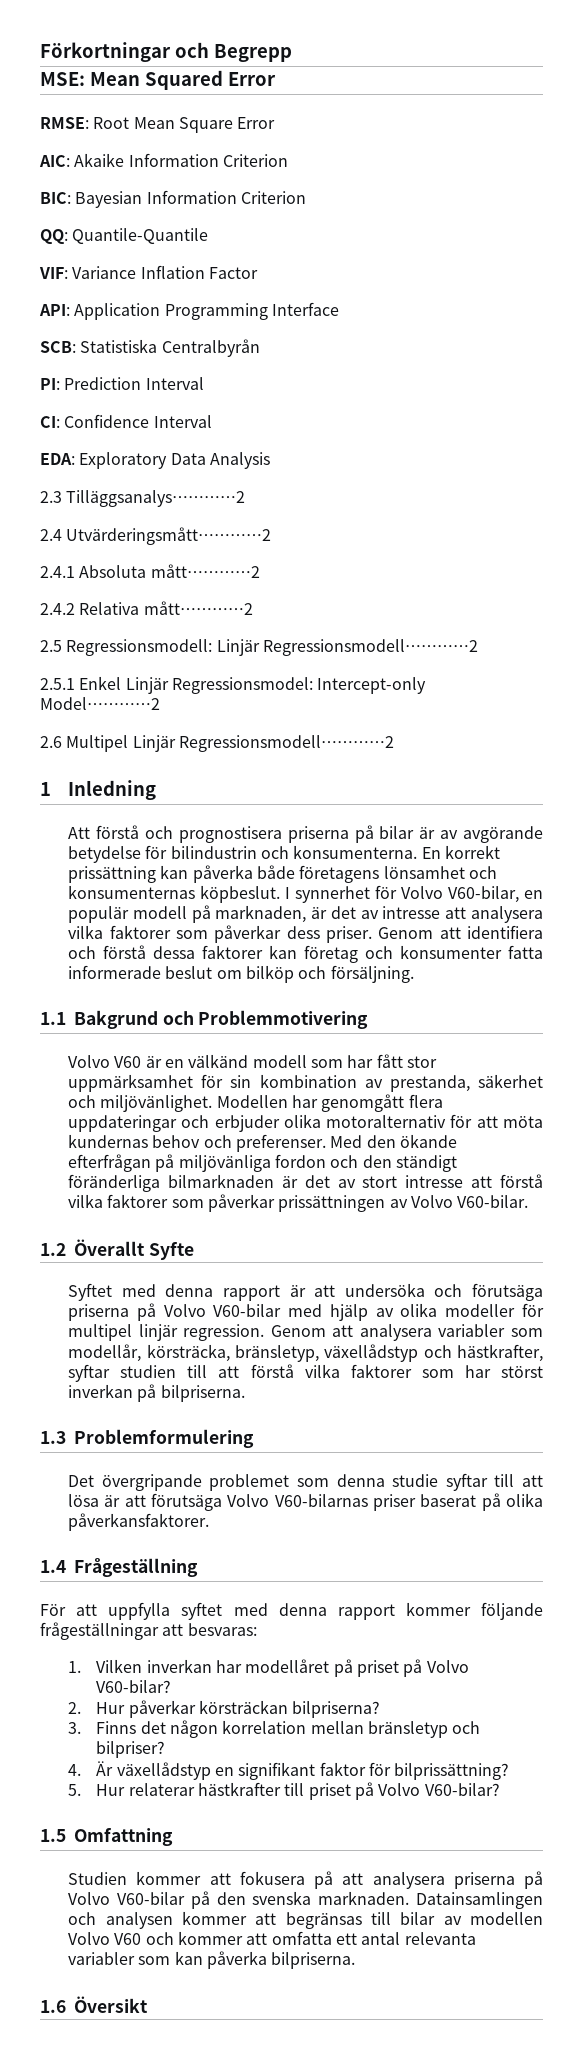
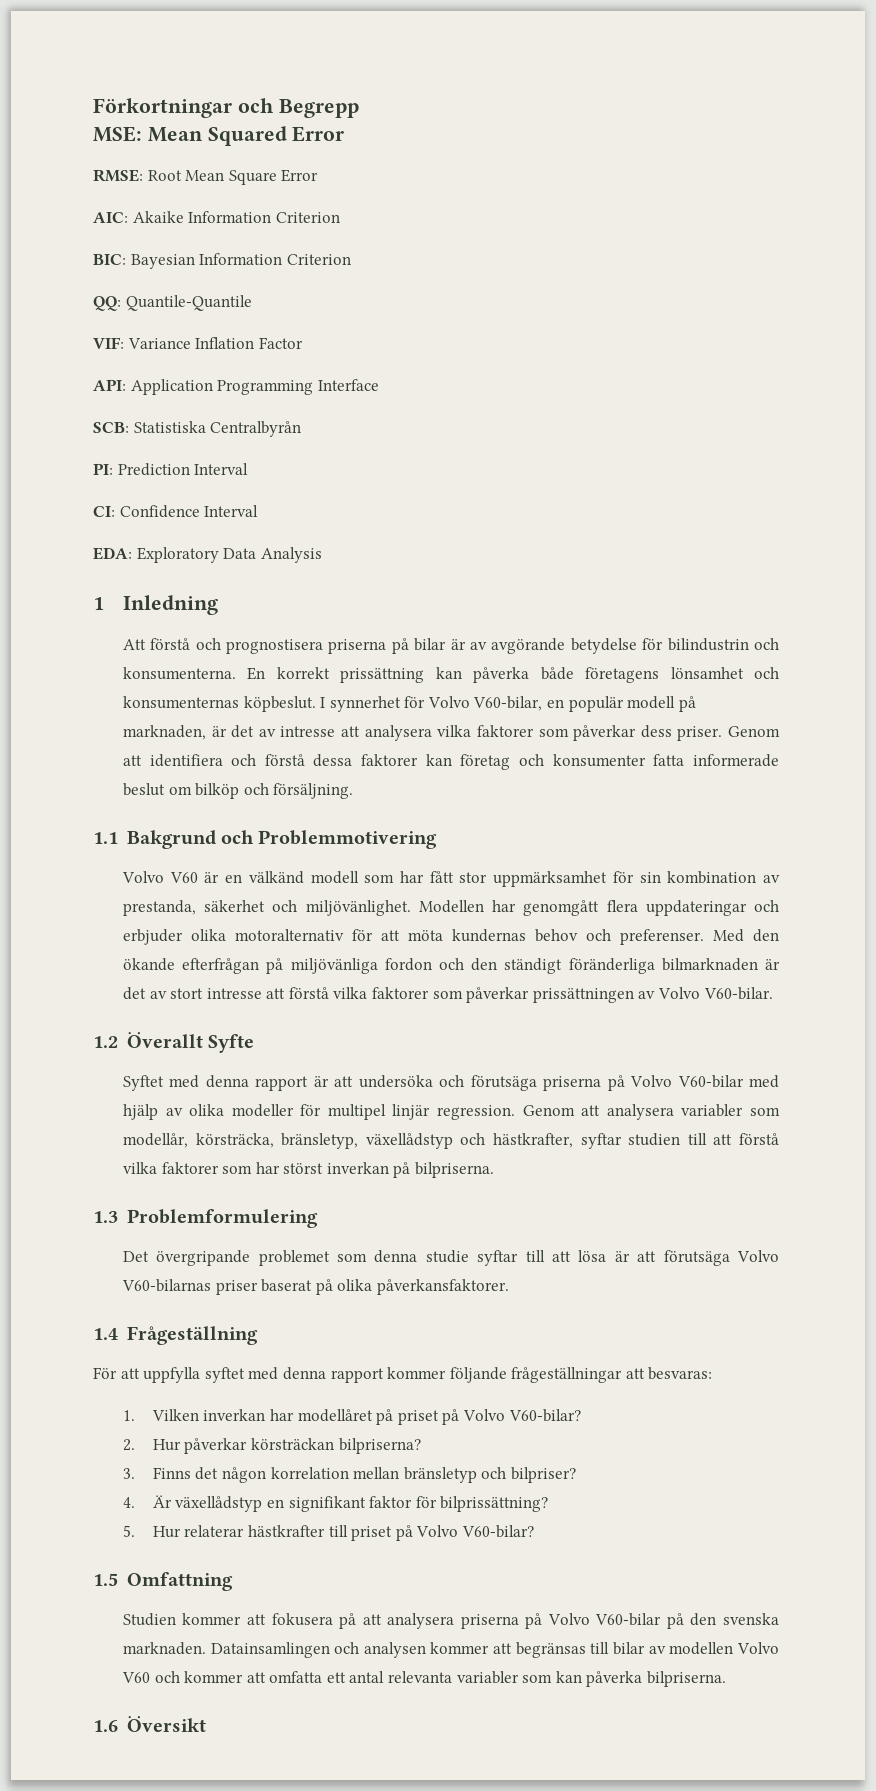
- 2.3 Tilläggsanalys…………2
- 2.4 Utvärderingsmått…………2
- 2.4.1 Absoluta mått…………2
- 2.4.2 Relativa mått…………2
- 2.5 Regressionsmodell: Linjär Regressionsmodell…………2
- 2.5.1 Enkel Linjär Regressionsmodel: Intercept-only Model…………2
- 2.6 Multipel Linjär Regressionsmodell…………2

